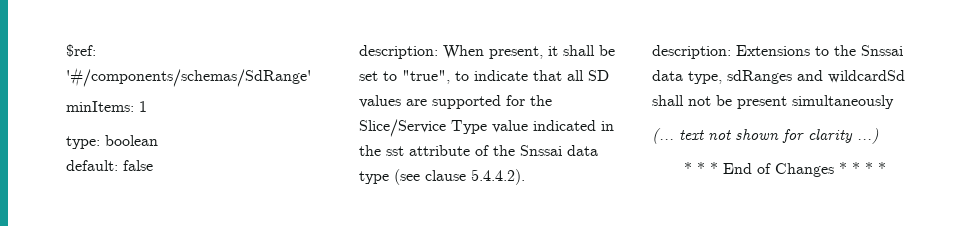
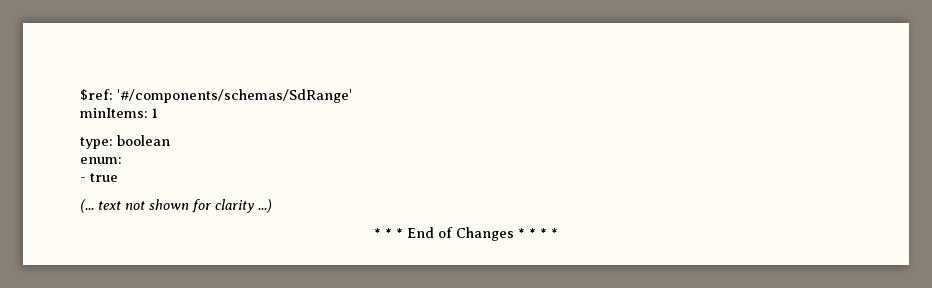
- default: false
- description: When present, it shall be set to "true", to indicate that all SD values are supported for the Slice/Service Type value indicated in the sst attribute of the Snssai data type (see clause 5.4.4.2).
- description: Extensions to the Snssai data type, sdRanges and wildcardSd shall not be present simultaneously
+ enum:
+ - true

